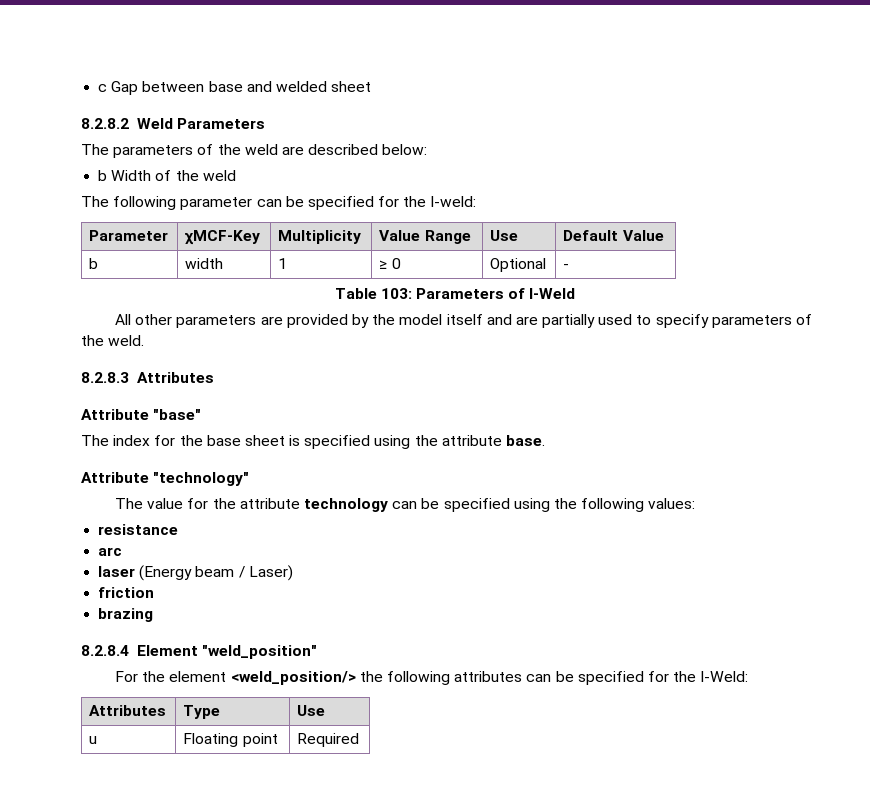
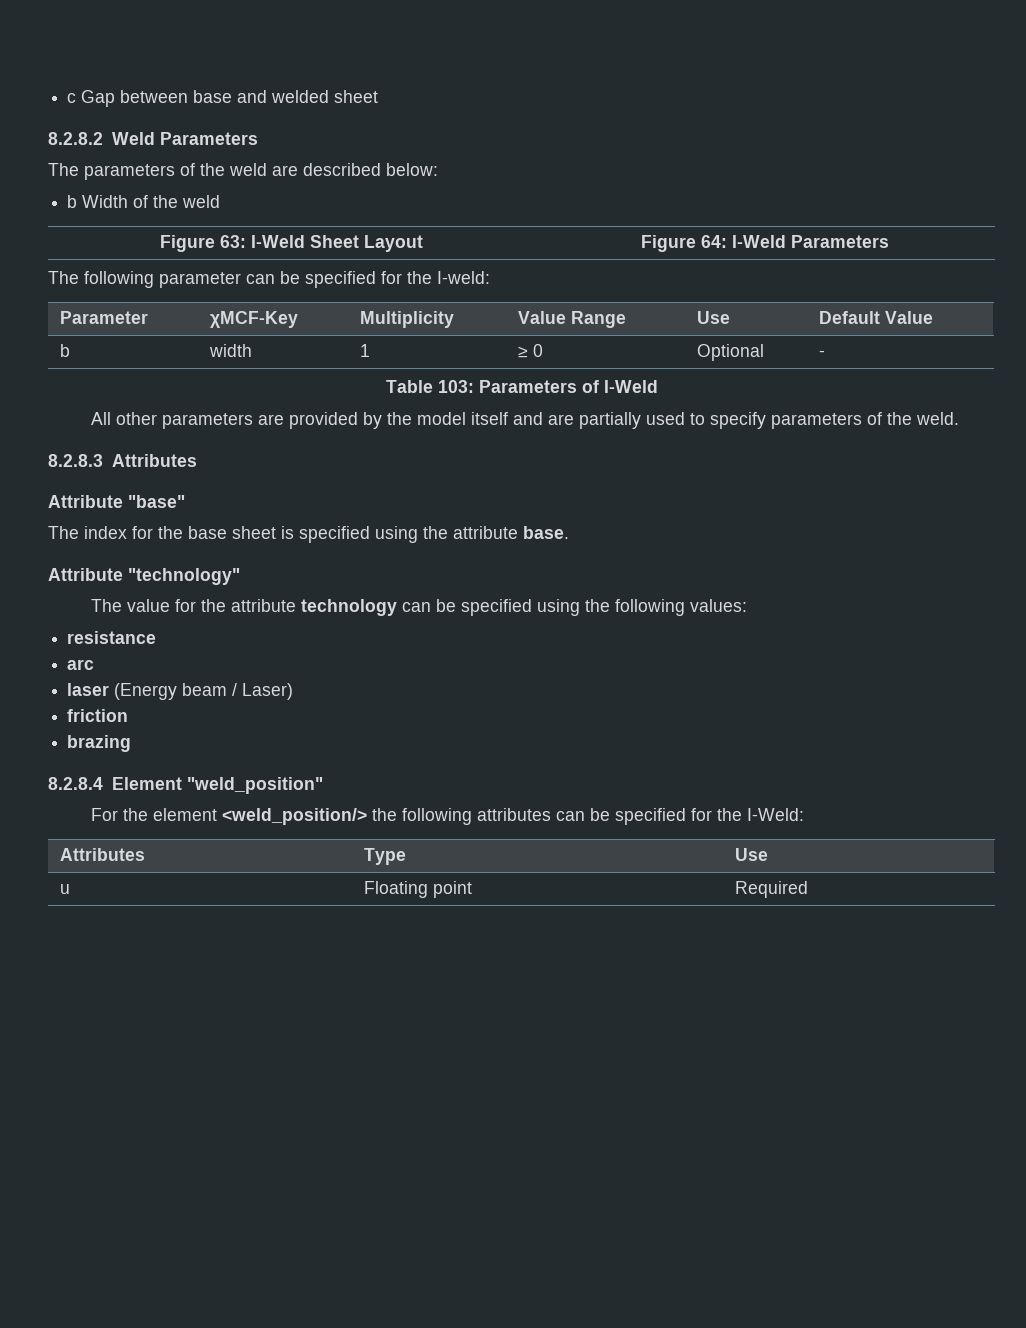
+ Figure 63: I-Weld Sheet Layout | Figure 64: I-Weld Parameters

